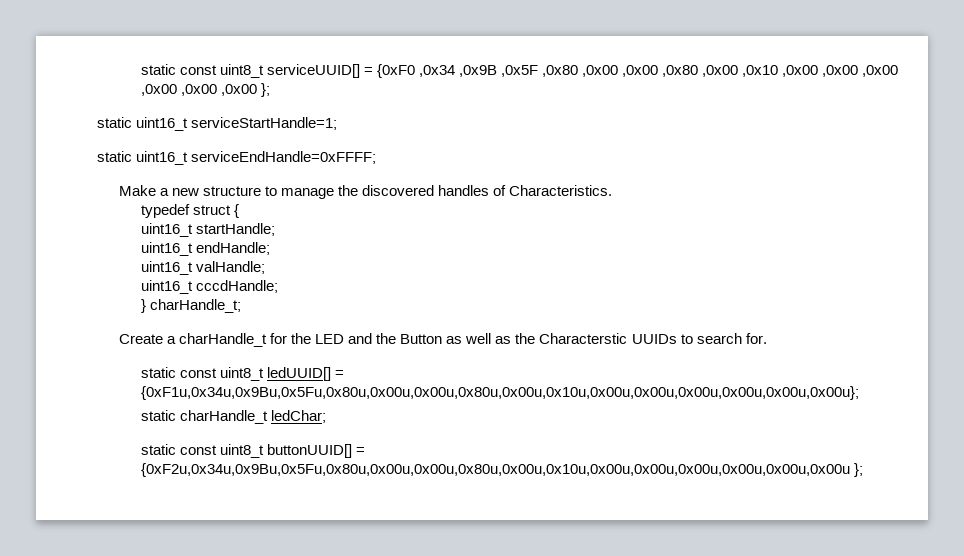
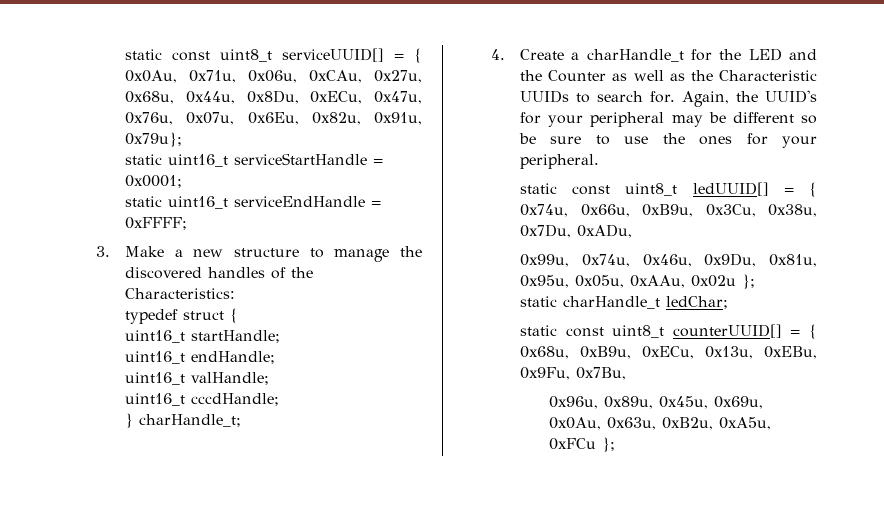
- static const uint8_t serviceUUID[] = {0xF0 ,0x34 ,0x9B ,0x5F ,0x80 ,0x00 ,0x00 ,0x80 ,0x00 ,0x10 ,0x00 ,0x00 ,0x00 ,0x00 ,0x00 ,0x00 };
- static uint16_t serviceStartHandle=1;
- static uint16_t serviceEndHandle=0xFFFF;
- Make a new structure to manage the discovered handles of Characteristics.
+ static const uint8_t serviceUUID[] = { 0x0Au, 0x71u, 0x06u, 0xCAu, 0x27u, 0x68u, 0x44u, 0x8Du, 0xECu, 0x47u, 0x76u, 0x07u, 0x6Eu, 0x82u, 0x91u, 0x79u};
+ static uint16_t serviceStartHandle = 0x0001;
+ static uint16_t serviceEndHandle = 0xFFFF;
+ 3. Make a new structure to manage the discovered handles of the Characteristics:
- Create a charHandle_t for the LED and the Button as well as the Characterstic UUIDs to search for.
+ 4. Create a charHandle_t for the LED and the Counter as well as the Characteristic UUIDs to search for. Again, the UUID's for your peripheral may be different so be sure to use the ones for your peripheral.
- static const uint8_t ledUUID[] = {0xF1u,0x34u,0x9Bu,0x5Fu,0x80u,0x00u,0x00u,0x80u,0x00u,0x10u,0x00u,0x00u,0x00u,0x00u,0x00u,0x00u};
+ static const uint8_t ledUUID[] = { 0x74u, 0x66u, 0xB9u, 0x3Cu, 0x38u, 0x7Du, 0xADu,
+ 0x99u, 0x74u, 0x46u, 0x9Du, 0x81u, 0x95u, 0x05u, 0xAAu, 0x02u };
- static const uint8_t buttonUUID[] = {0xF2u,0x34u,0x9Bu,0x5Fu,0x80u,0x00u,0x00u,0x80u,0x00u,0x10u,0x00u,0x00u,0x00u,0x00u,0x00u,0x00u };
+ static const uint8_t counterUUID[] = { 0x68u, 0xB9u, 0xECu, 0x13u, 0xEBu, 0x9Fu, 0x7Bu,
+ 0x96u, 0x89u, 0x45u, 0x69u, 0x0Au, 0x63u, 0xB2u, 0xA5u, 0xFCu };

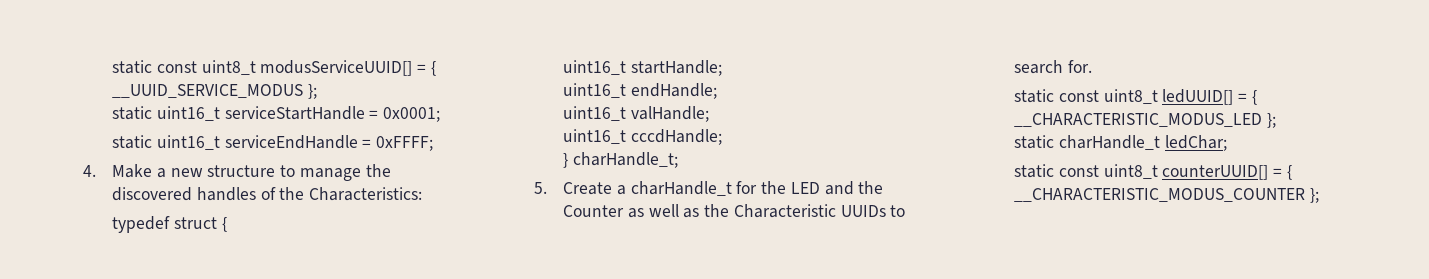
- static const uint8_t serviceUUID[] = { 0x0Au, 0x71u, 0x06u, 0xCAu, 0x27u, 0x68u, 0x44u, 0x8Du, 0xECu, 0x47u, 0x76u, 0x07u, 0x6Eu, 0x82u, 0x91u, 0x79u};
+ static const uint8_t modusServiceUUID[] = { __UUID_SERVICE_MODUS };
- 3. Make a new structure to manage the discovered handles of the Characteristics:
+ 4. Make a new structure to manage the discovered handles of the Characteristics:
- 4. Create a charHandle_t for the LED and the Counter as well as the Characteristic UUIDs to search for. Again, the UUID's for your peripheral may be different so be sure to use the ones for your peripheral.
+ 5. Create a charHandle_t for the LED and the Counter as well as the Characteristic UUIDs to search for.
- static const uint8_t ledUUID[] = { 0x74u, 0x66u, 0xB9u, 0x3Cu, 0x38u, 0x7Du, 0xADu,
- 0x99u, 0x74u, 0x46u, 0x9Du, 0x81u, 0x95u, 0x05u, 0xAAu, 0x02u };
+ static const uint8_t ledUUID[] = { __CHARACTERISTIC_MODUS_LED };
- static const uint8_t counterUUID[] = { 0x68u, 0xB9u, 0xECu, 0x13u, 0xEBu, 0x9Fu, 0x7Bu,
- 0x96u, 0x89u, 0x45u, 0x69u, 0x0Au, 0x63u, 0xB2u, 0xA5u, 0xFCu };
+ static const uint8_t counterUUID[] = { __CHARACTERISTIC_MODUS_COUNTER };

